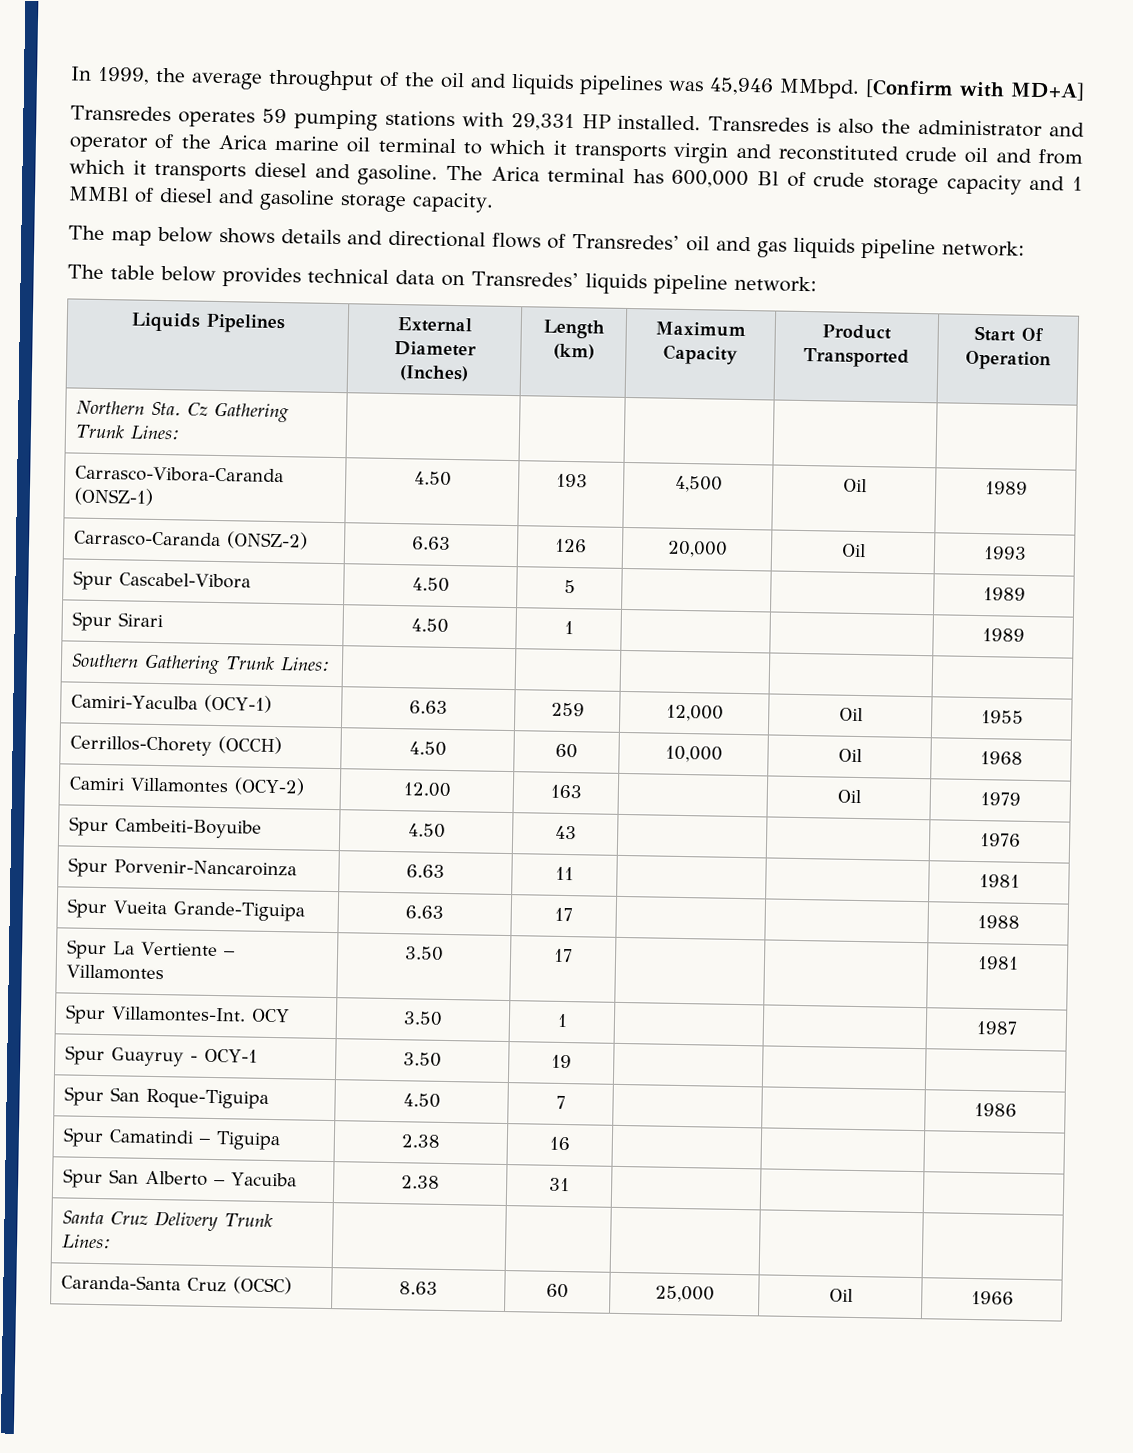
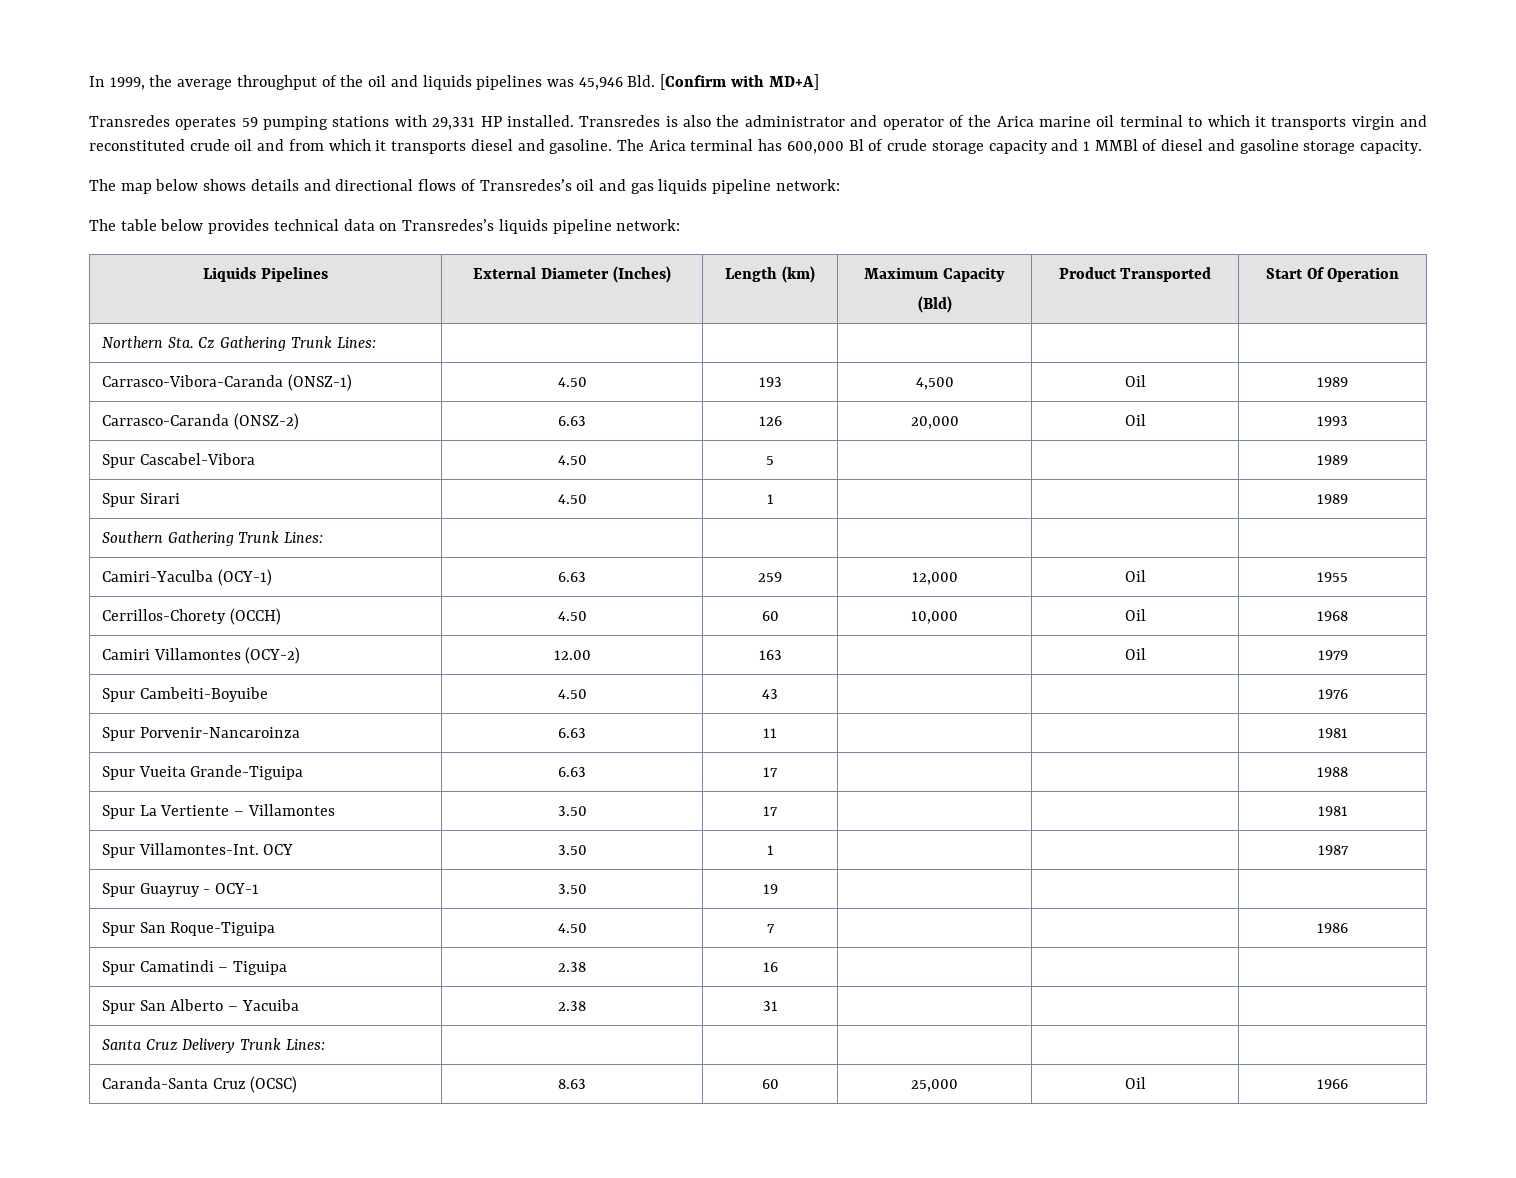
- In 1999, the average throughput of the oil and liquids pipelines was 45,946 MMbpd. [Confirm with MD+A]
+ In 1999, the average throughput of the oil and liquids pipelines was 45,946 Bld. [Confirm with MD+A]
- The map below shows details and directional flows of Transredes’ oil and gas liquids pipeline network:
+ The map below shows details and directional flows of Transredes’s oil and gas liquids pipeline network:
- The table below provides technical data on Transredes’ liquids pipeline network:
+ The table below provides technical data on Transredes’s liquids pipeline network:
- Liquids Pipelines | External Diameter (Inches) | Length (km) | Maximum Capacity | Product Transported | Start Of Operation
+ Liquids Pipelines | External Diameter (Inches) | Length (km) | Maximum Capacity
+ (Bld) | Product Transported | Start Of Operation

